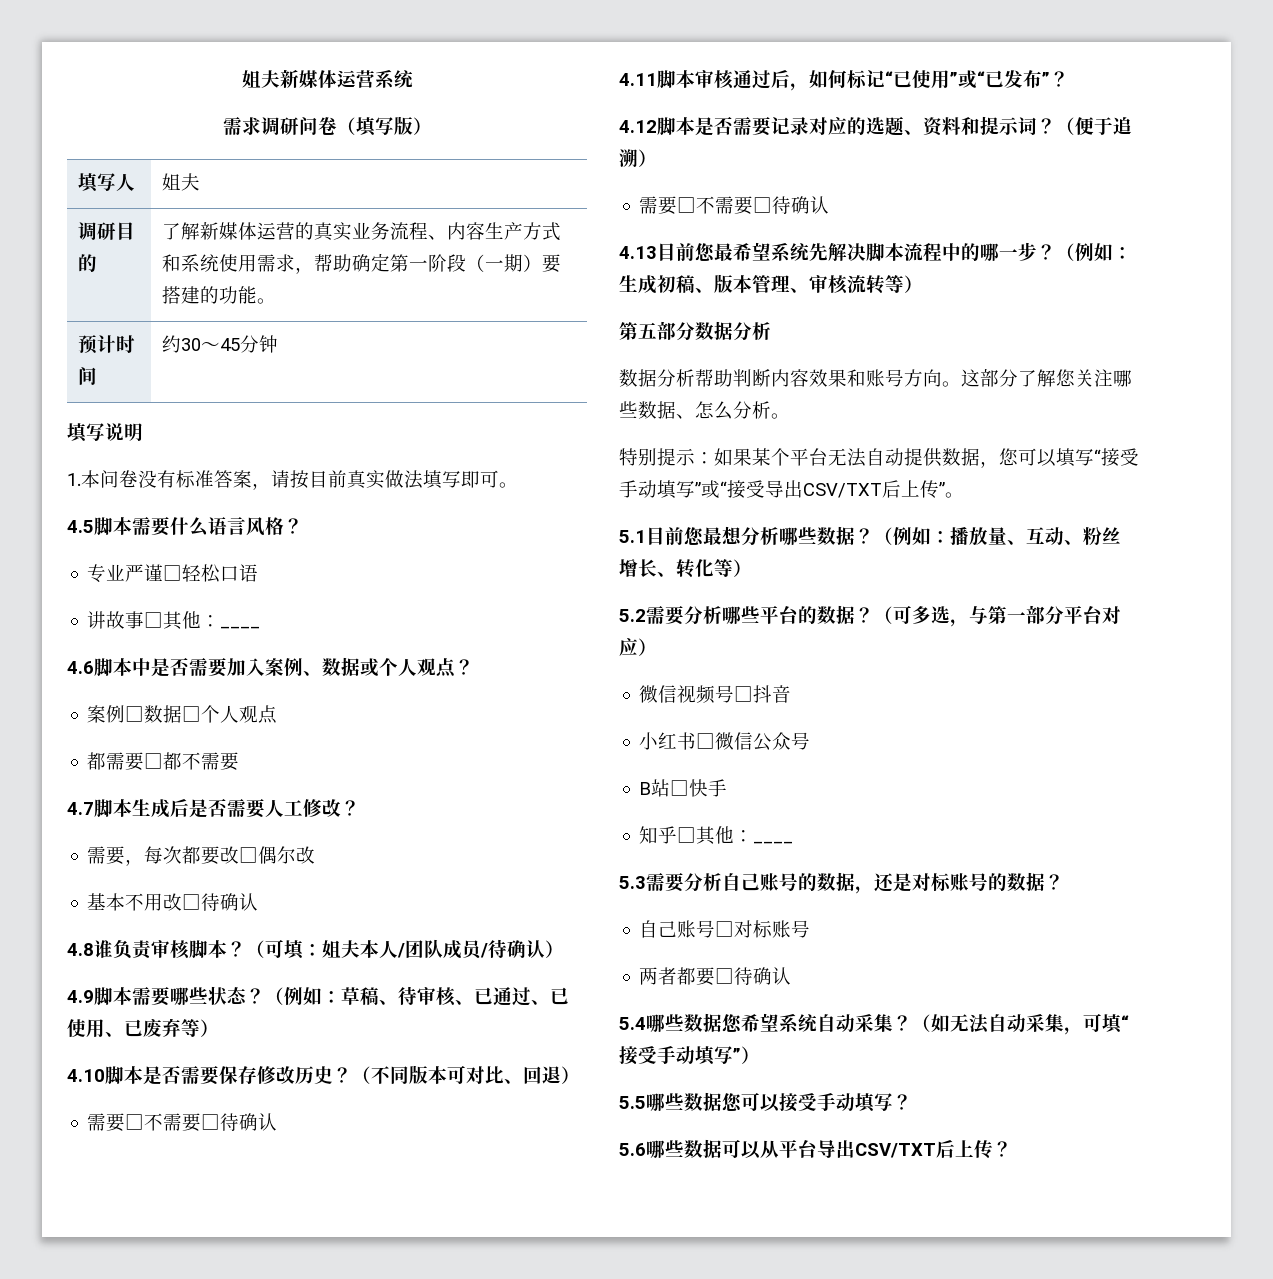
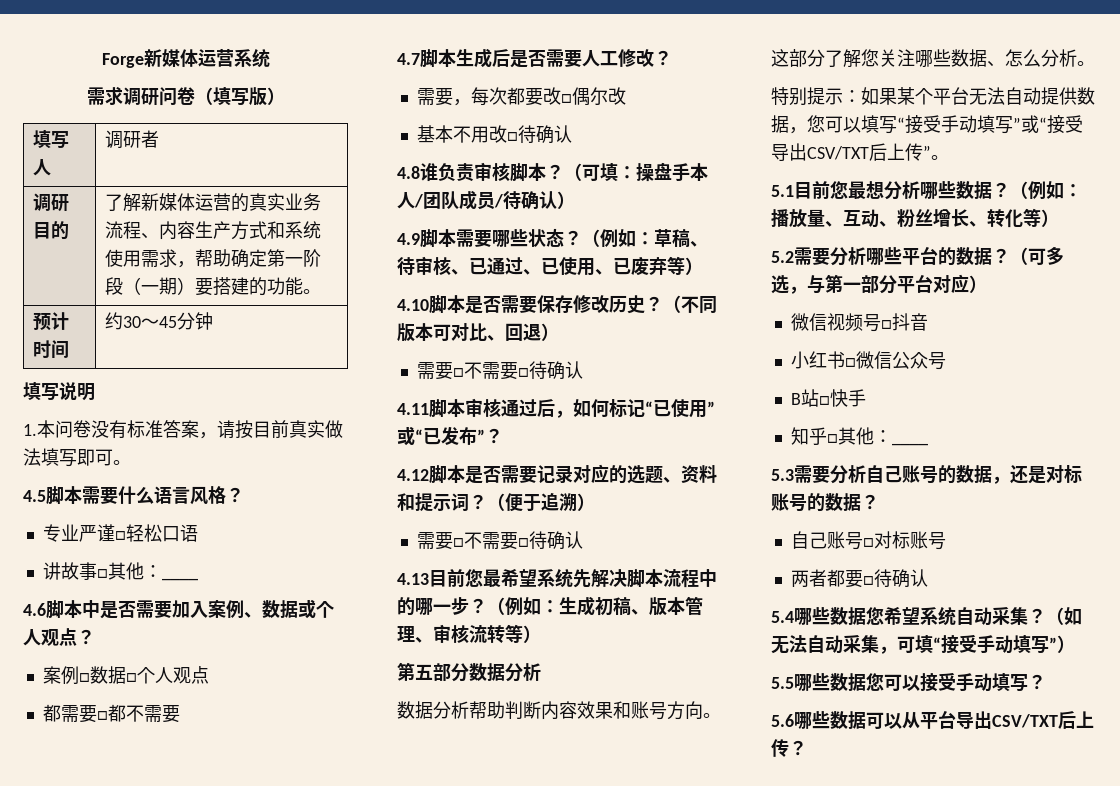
- 姐夫新媒体运营系统
+ Forge新媒体运营系统
- 填写人 | 姐夫
+ 填写人 | 调研者
- （可填：姐夫本人/团队成员/待确认）
+ （可填：操盘手本人/团队成员/待确认）

